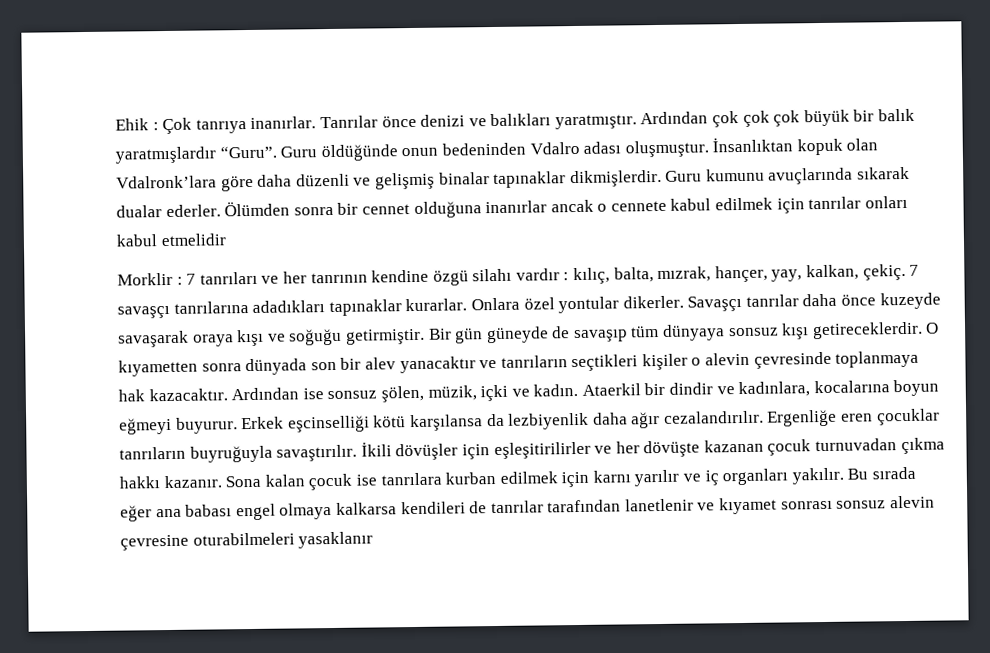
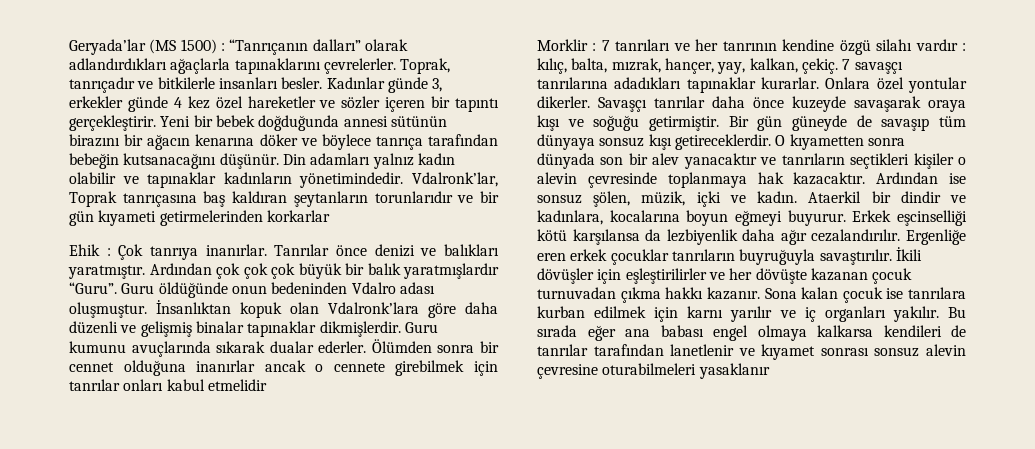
+ Geryada’lar (MS 1500) : “Tanrıçanın dalları” olarak adlandırdıkları ağaçlarla tapınaklarını çevrelerler. Toprak, tanrıçadır ve bitkilerle insanları besler. Kadınlar günde 3, erkekler günde 4 kez özel hareketler ve sözler içeren bir tapıntı gerçekleştirir. Yeni bir bebek doğduğunda annesi sütünün birazını bir ağacın kenarına döker ve böylece tanrıça tarafından bebeğin kutsanacağını düşünür. Din adamları yalnız kadın olabilir ve tapınaklar kadınların yönetimindedir. Vdalronk’lar, Toprak tanrıçasına baş kaldıran şeytanların torunlarıdır ve bir gün kıyameti getirmelerinden korkarlar
- Ölümden sonra bir cennet olduğuna inanırlar ancak o cennete kabul edilmek için tanrılar onları kabul etmelidir
+ Ölümden sonra bir cennet olduğuna inanırlar ancak o cennete girebilmek için tanrılar onları kabul etmelidir
- Ergenliğe eren çocuklar tanrıların buyruğuyla savaştırılır.
+ Ergenliğe eren erkek çocuklar tanrıların buyruğuyla savaştırılır.
- İkili dövüşler için eşleşitirilirler ve her dövüşte kazanan çocuk turnuvadan çıkma hakkı kazanır.
+ İkili dövüşler için eşleştirilirler ve her dövüşte kazanan çocuk turnuvadan çıkma hakkı kazanır.

